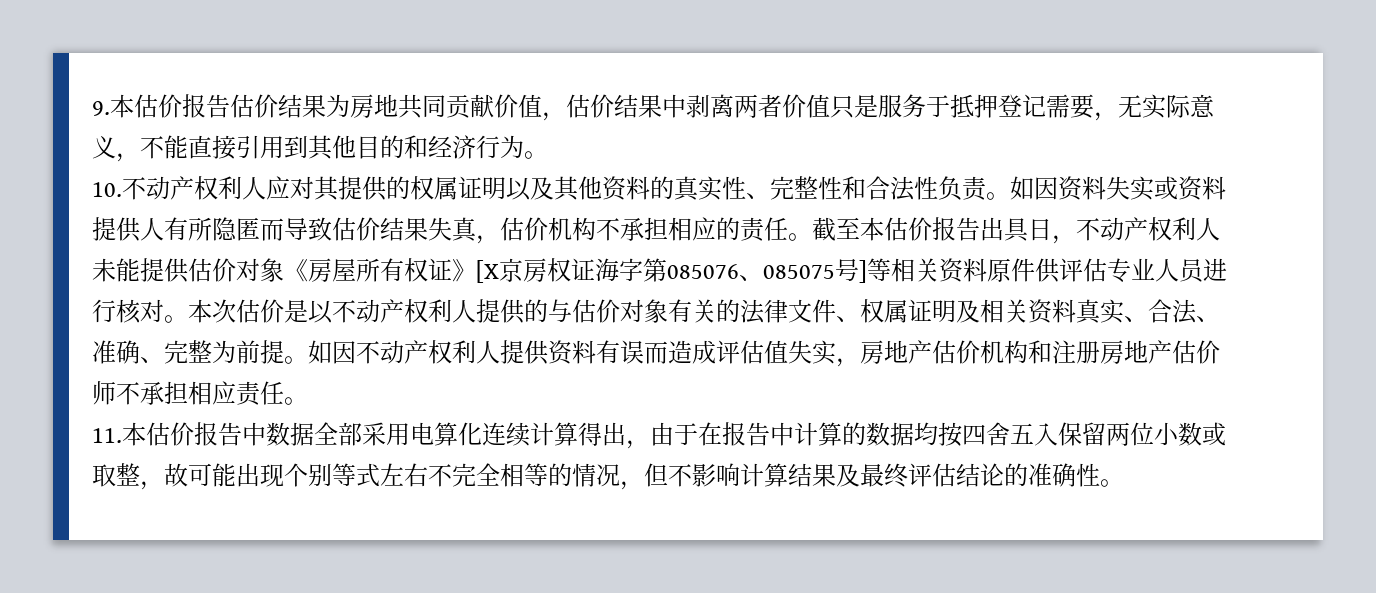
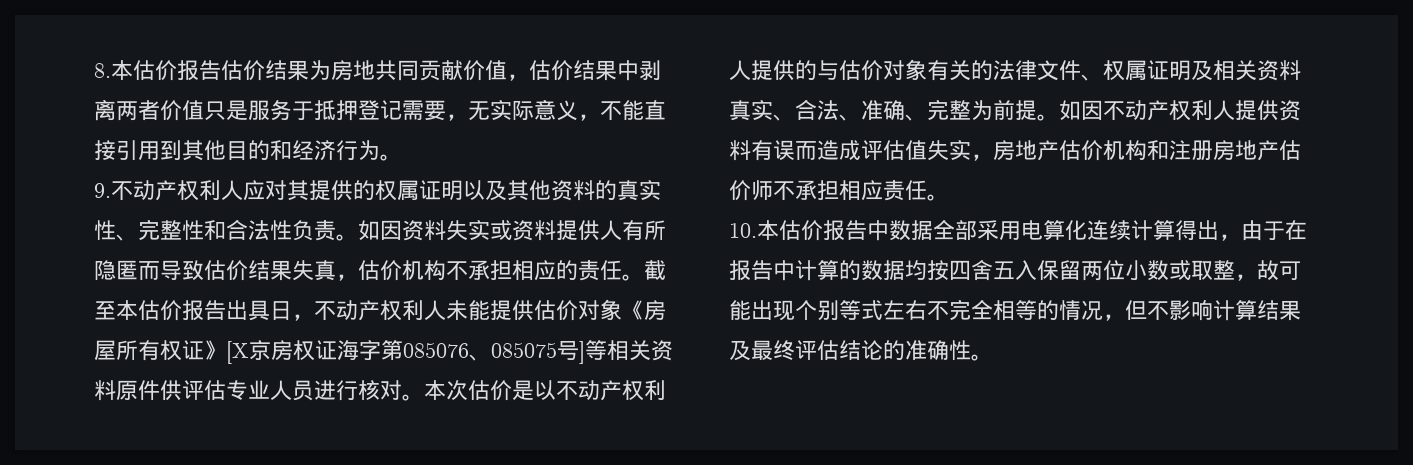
- 9.本估价报告估价结果为房地共同贡献价值，估价结果中剥离两者价值只是服务于抵押登记需要，无实际意义，不能直接引用到其他目的和经济行为。
+ 8.本估价报告估价结果为房地共同贡献价值，估价结果中剥离两者价值只是服务于抵押登记需要，无实际意义，不能直接引用到其他目的和经济行为。
- 10.不动产权利人应对其提供的权属证明以及其他资料的真实性、完整性和合法性负责。
+ 9.不动产权利人应对其提供的权属证明以及其他资料的真实性、完整性和合法性负责。
- 11.本估价报告中数据全部采用电算化连续计算得出，由于在报告中计算的数据均按四舍五入保留两位小数或取整，故可能出现个别等式左右不完全相等的情况，但不影响计算结果及最终评估结论的准确性。
+ 10.本估价报告中数据全部采用电算化连续计算得出，由于在报告中计算的数据均按四舍五入保留两位小数或取整，故可能出现个别等式左右不完全相等的情况，但不影响计算结果及最终评估结论的准确性。

